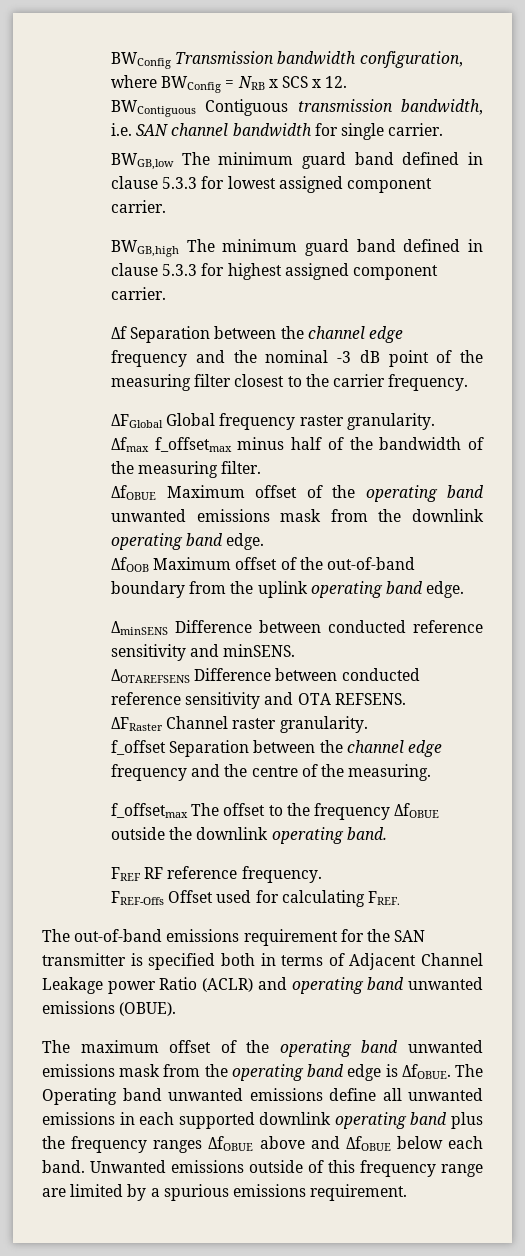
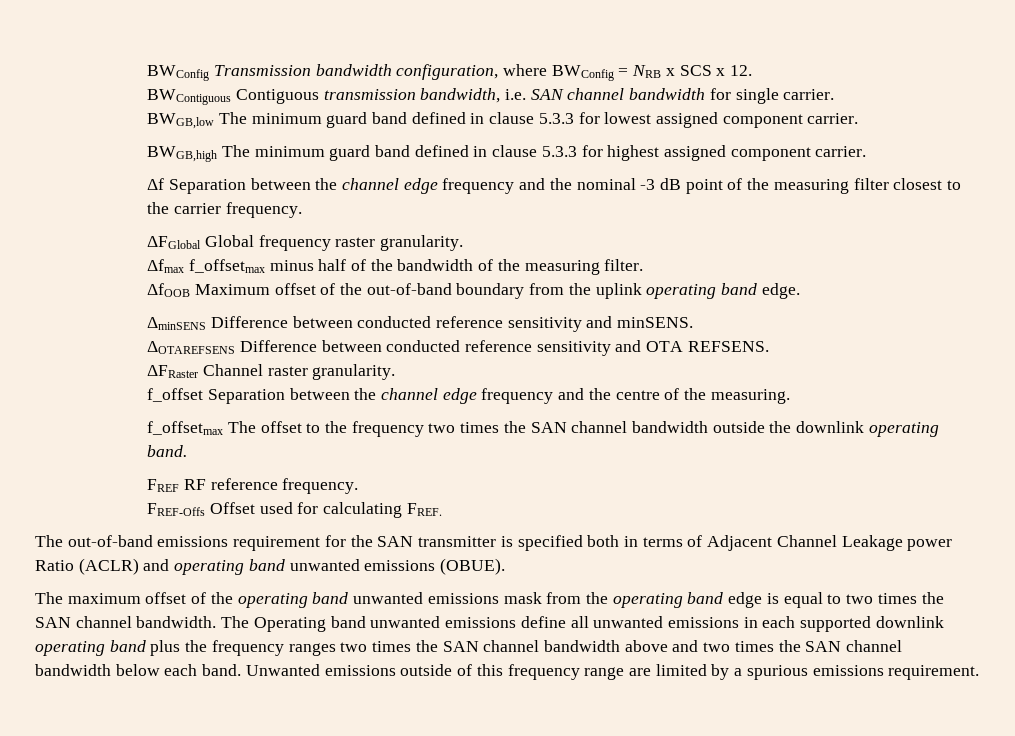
- ΔfOBUE Maximum offset of the operating band unwanted emissions mask from the downlink operating band edge.
- f_offsetmax The offset to the frequency ΔfOBUE outside the downlink operating band.
+ f_offsetmax The offset to the frequency two times the SAN channel bandwidth outside the downlink operating band.
- The maximum offset of the operating band unwanted emissions mask from the operating band edge is ΔfOBUE.
+ The maximum offset of the operating band unwanted emissions mask from the operating band edge is equal to two times the SAN channel bandwidth.
- The Operating band unwanted emissions define all unwanted emissions in each supported downlink operating band plus the frequency ranges ΔfOBUE above and ΔfOBUE below each band.
+ The Operating band unwanted emissions define all unwanted emissions in each supported downlink operating band plus the frequency ranges two times the SAN channel bandwidth above and two times the SAN channel bandwidth below each band.

